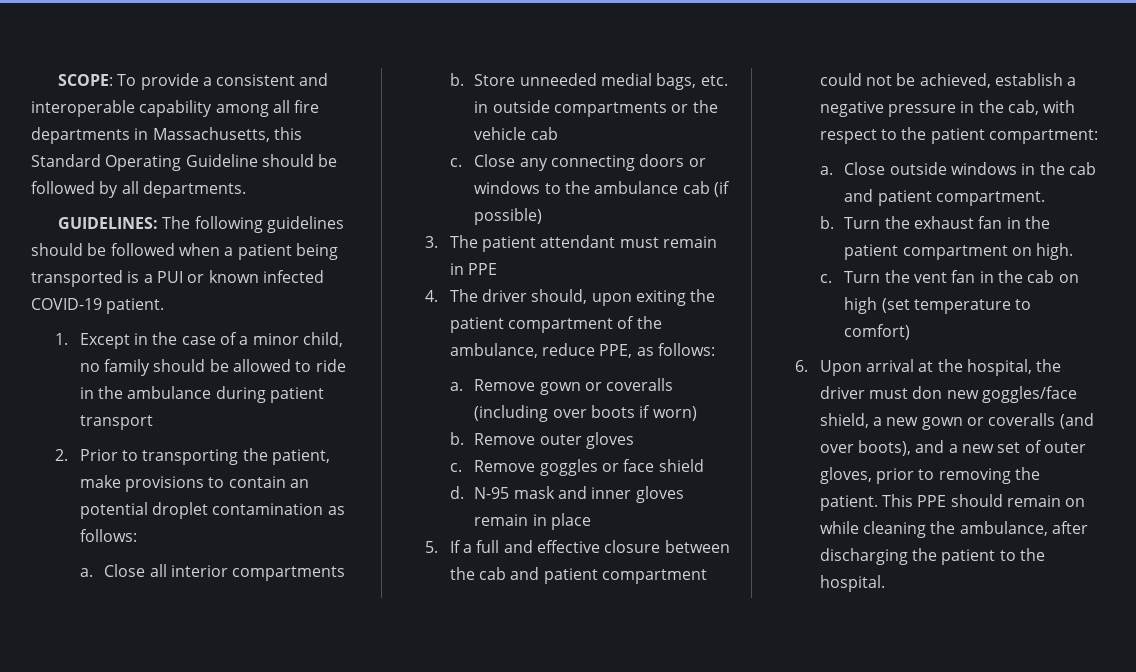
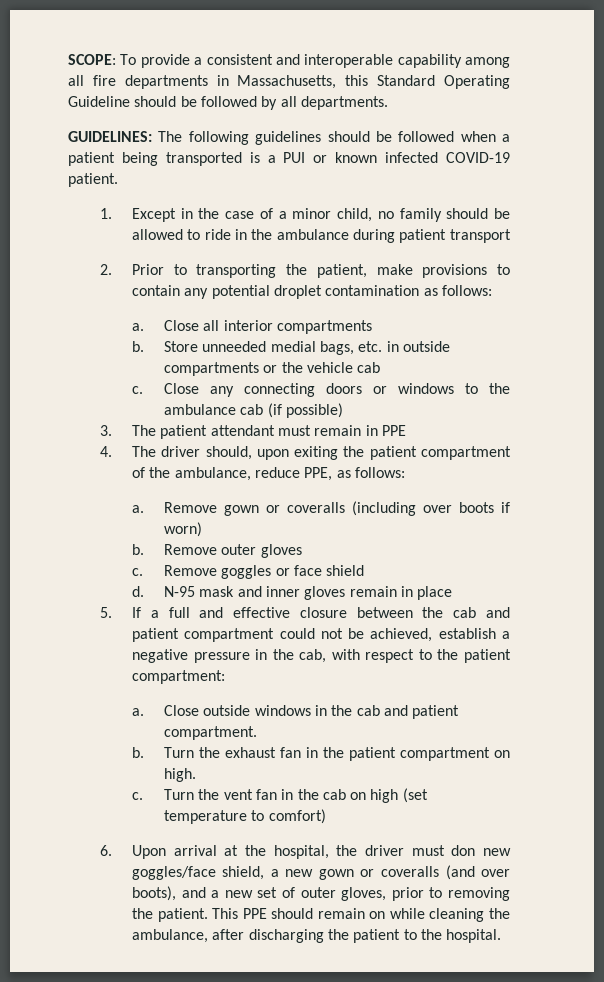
- 2. Prior to transporting the patient, make provisions to contain an potential droplet contamination as follows:
+ 2. Prior to transporting the patient, make provisions to contain any potential droplet contamination as follows:

